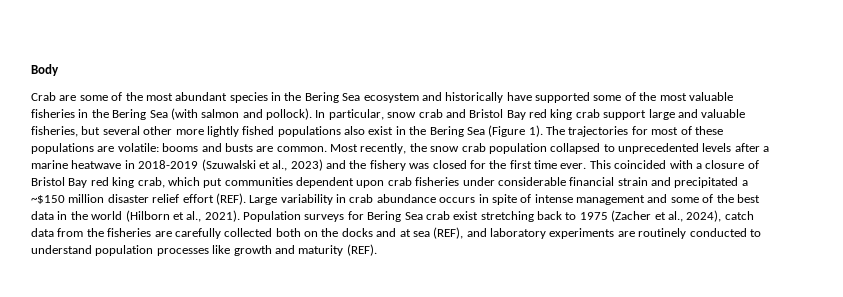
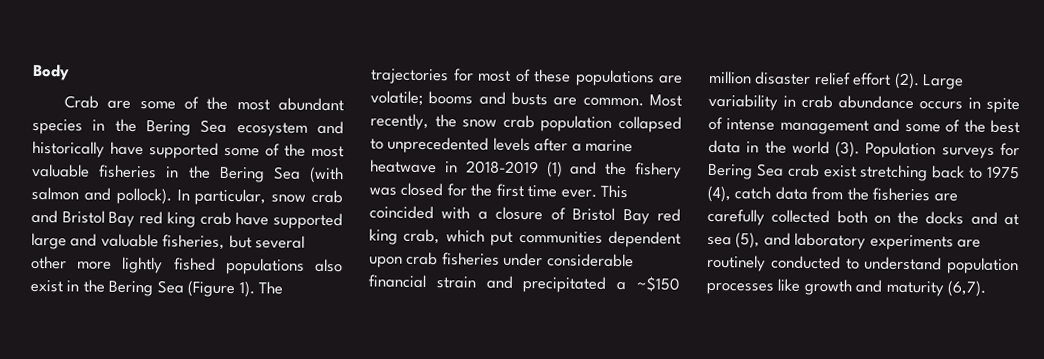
- In particular, snow crab and Bristol Bay red king crab support large and valuable fisheries, but several other more lightly fished populations also exist in the Bering Sea (Figure 1).
+ In particular, snow crab and Bristol Bay red king crab have supported large and valuable fisheries, but several other more lightly fished populations also exist in the Bering Sea (Figure 1).
- The trajectories for most of these populations are volatile: booms and busts are common.
+ The trajectories for most of these populations are volatile; booms and busts are common.
- Most recently, the snow crab population collapsed to unprecedented levels after a marine heatwave in 2018-2019 (Szuwalski et al., 2023) and the fishery was closed for the first time ever.
+ Most recently, the snow crab population collapsed to unprecedented levels after a marine heatwave in 2018-2019 (1) and the fishery was closed for the first time ever.
- This coincided with a closure of Bristol Bay red king crab, which put communities dependent upon crab fisheries under considerable financial strain and precipitated a ~$150 million disaster relief effort (REF).
+ This coincided with a closure of Bristol Bay red king crab, which put communities dependent upon crab fisheries under considerable financial strain and precipitated a ~$150 million disaster relief effort (2).
- Large variability in crab abundance occurs in spite of intense management and some of the best data in the world (Hilborn et al., 2021).
+ Large variability in crab abundance occurs in spite of intense management and some of the best data in the world (3).
- Population surveys for Bering Sea crab exist stretching back to 1975 (Zacher et al., 2024), catch data from the fisheries are carefully collected both on the docks and at sea (REF), and laboratory experiments are routinely conducted to understand population processes like growth and maturity (REF).
+ Population surveys for Bering Sea crab exist stretching back to 1975 (4), catch data from the fisheries are carefully collected both on the docks and at sea (5), and laboratory experiments are routinely conducted to understand population processes like growth and maturity (6,7).

